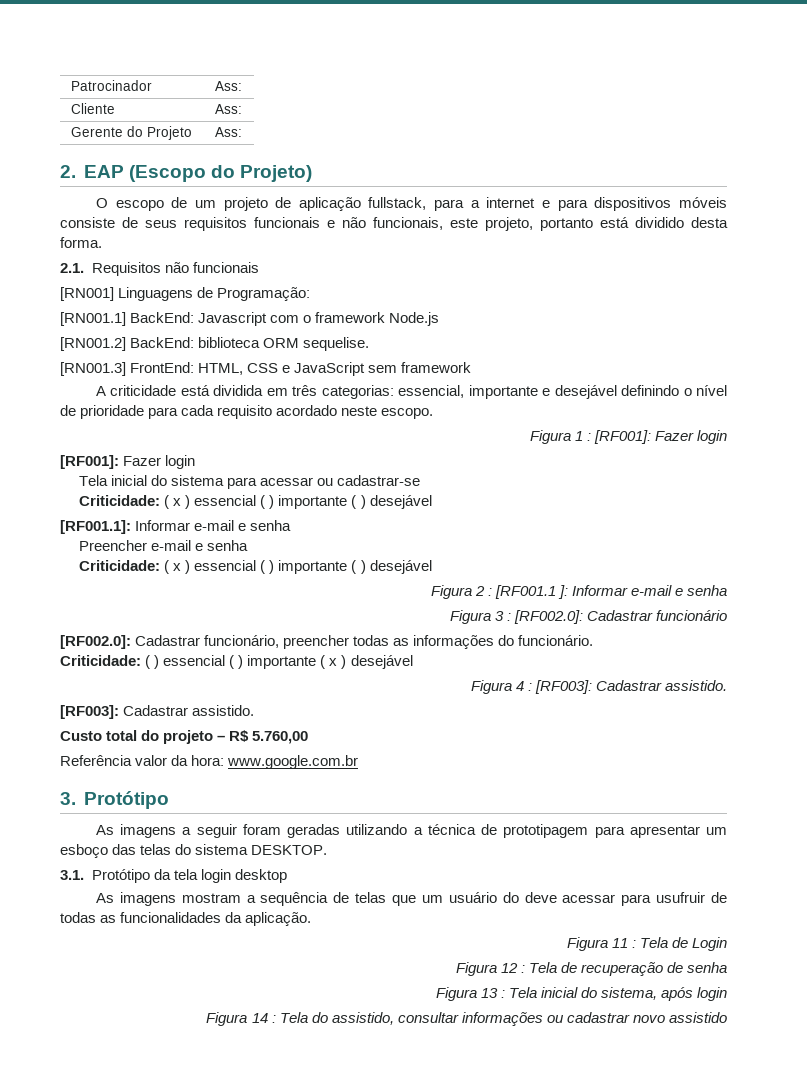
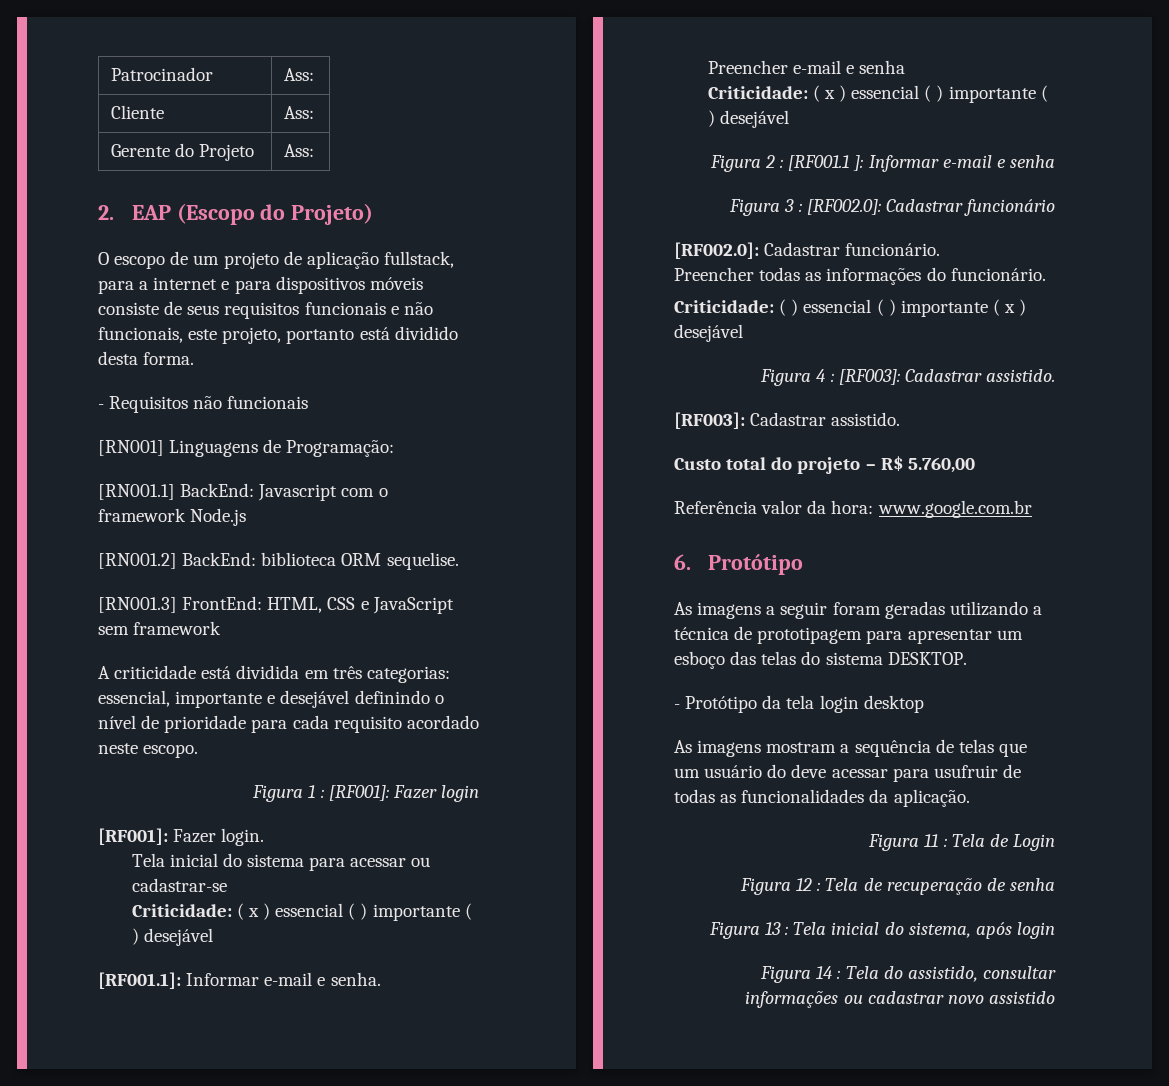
- 2.1. Requisitos não funcionais
+ - Requisitos não funcionais
  Figura 1 : [RF001]: Fazer login
- [RF001]: Fazer login
+ [RF001]: Fazer login.
- [RF001.1]: Informar e-mail e senha
+ [RF001.1]: Informar e-mail e senha.
- [RF002.0]: Cadastrar funcionário, preencher todas as informações do funcionário.
+ [RF002.0]: Cadastrar funcionário.
+ Preencher todas as informações do funcionário.
- 3. Protótipo
+ 6. Protótipo
- 3.1. Protótipo da tela login desktop
+ - Protótipo da tela login desktop

